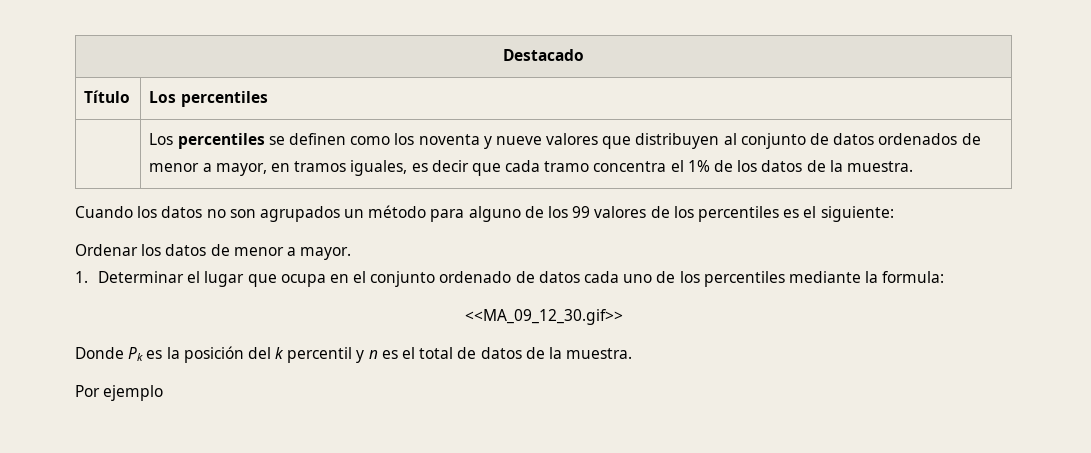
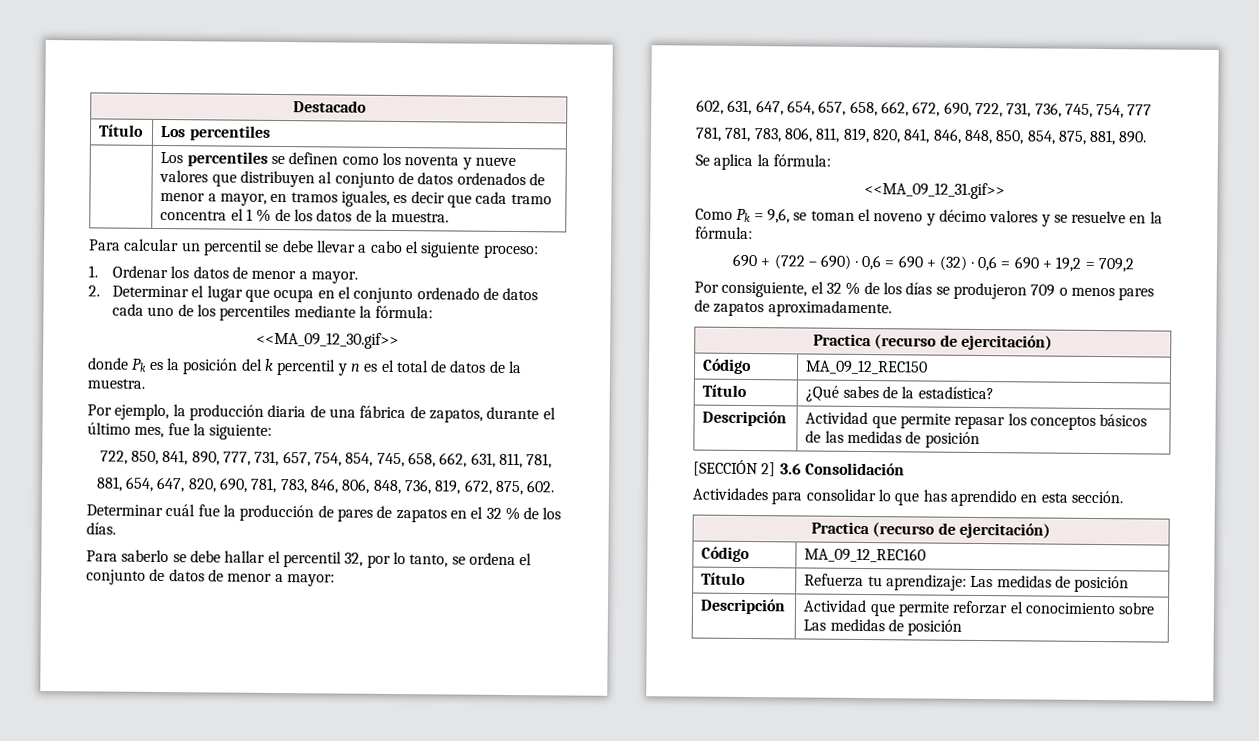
- | Los percentiles se definen como los noventa y nueve valores que distribuyen al conjunto de datos ordenados de menor a mayor, en tramos iguales, es decir que cada tramo concentra el 1% de los datos de la muestra.
+ | Los percentiles se definen como los noventa y nueve valores que distribuyen al conjunto de datos ordenados de menor a mayor, en tramos iguales, es decir que cada tramo concentra el 1 % de los datos de la muestra.
- Cuando los datos no son agrupados un método para alguno de los 99 valores de los percentiles es el siguiente:
- Ordenar los datos de menor a mayor.
+ Para calcular un percentil se debe llevar a cabo el siguiente proceso:
+ 1. Ordenar los datos de menor a mayor.
- 1. Determinar el lugar que ocupa en el conjunto ordenado de datos cada uno de los percentiles mediante la formula:
+ 2. Determinar el lugar que ocupa en el conjunto ordenado de datos cada uno de los percentiles mediante la fórmula:
- Donde Pk es la posición del k percentil y n es el total de datos de la muestra.
+ donde Pk es la posición del k percentil y n es el total de datos de la muestra.
- Por ejemplo
+ Por ejemplo, la producción diaria de una fábrica de zapatos, durante el último mes, fue la siguiente:
+ 722, 850, 841, 890, 777, 731, 657, 754, 854, 745, 658, 662, 631, 811, 781,
+ 881, 654, 647, 820, 690, 781, 783, 846, 806, 848, 736, 819, 672, 875, 602.
+ Determinar cuál fue la producción de pares de zapatos en el 32 % de los días.
+ Para saberlo se debe hallar el percentil 32, por lo tanto, se ordena el conjunto de datos de menor a mayor:
+ 602, 631, 647, 654, 657, 658, 662, 672, 690, 722, 731, 736, 745, 754, 777
+ 781, 781, 783, 806, 811, 819, 820, 841, 846, 848, 850, 854, 875, 881, 890.
+ Se aplica la fórmula:
+ <<MA_09_12_31.gif>>
+ Como Pk = 9,6, se toman el noveno y décimo valores y se resuelve en la fórmula:
+ 690 + (722 – 690) · 0,6 = 690 + (32) · 0,6 = 690 + 19,2 = 709,2
+ Por consiguiente, el 32 % de los días se produjeron 709 o menos pares de zapatos aproximadamente.
+ Practica (recurso de ejercitación)
+ Código | MA_09_12_REC150
+ Título | ¿Qué sabes de la estadística?
+ Descripción | Actividad que permite repasar los conceptos básicos de las medidas de posición
+ [SECCIÓN 2] 3.6 Consolidación
+ Actividades para consolidar lo que has aprendido en esta sección.
+ Practica (recurso de ejercitación)
+ Código | MA_09_12_REC160
+ Título | Refuerza tu aprendizaje: Las medidas de posición
+ Descripción | Actividad que permite reforzar el conocimiento sobre Las medidas de posición

